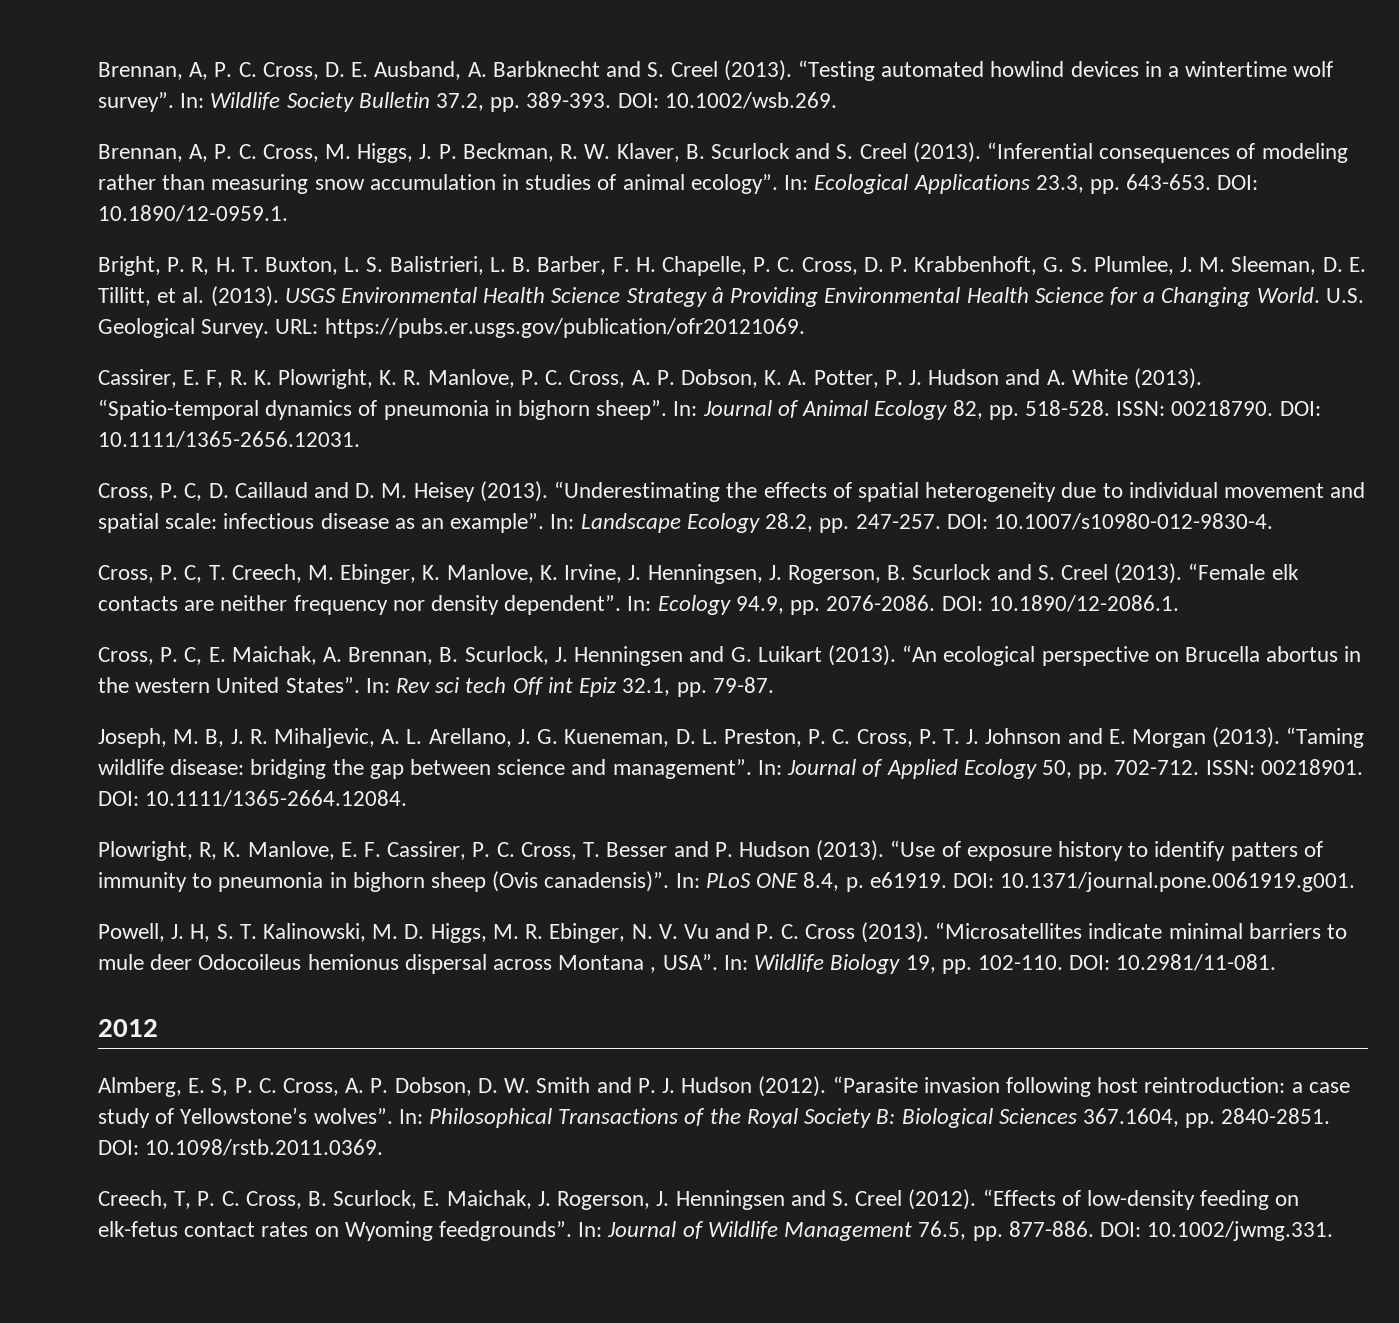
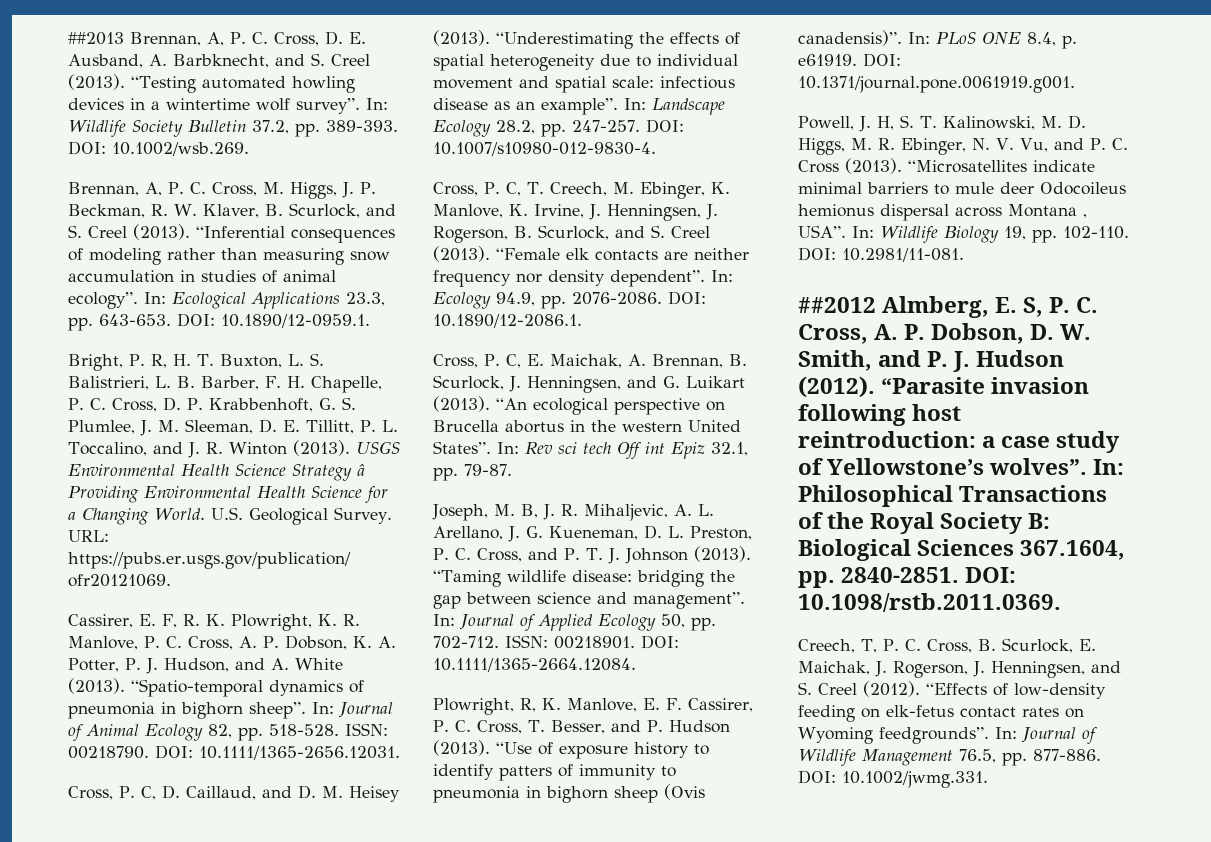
- Brennan, A, P. C. Cross, D. E. Ausband, A. Barbknecht and S. Creel (2013).
+ ##2013 Brennan, A, P. C. Cross, D. E. Ausband, A. Barbknecht, and S. Creel (2013).
- “Testing automated howlind devices in a wintertime wolf survey”.
+ “Testing automated howling devices in a wintertime wolf survey”.
- Brennan, A, P. C. Cross, M. Higgs, J. P. Beckman, R. W. Klaver, B. Scurlock and S. Creel (2013).
+ Brennan, A, P. C. Cross, M. Higgs, J. P. Beckman, R. W. Klaver, B. Scurlock, and S. Creel (2013).
- Bright, P. R, H. T. Buxton, L. S. Balistrieri, L. B. Barber, F. H. Chapelle, P. C. Cross, D. P. Krabbenhoft, G. S. Plumlee, J. M. Sleeman, D. E. Tillitt, et al. (2013).
+ Bright, P. R, H. T. Buxton, L. S. Balistrieri, L. B. Barber, F. H. Chapelle, P. C. Cross, D. P. Krabbenhoft, G. S. Plumlee, J. M. Sleeman, D. E. Tillitt, P. L. Toccalino, and J. R. Winton (2013).
- Cassirer, E. F, R. K. Plowright, K. R. Manlove, P. C. Cross, A. P. Dobson, K. A. Potter, P. J. Hudson and A. White (2013).
+ Cassirer, E. F, R. K. Plowright, K. R. Manlove, P. C. Cross, A. P. Dobson, K. A. Potter, P. J. Hudson, and A. White (2013).
- Cross, P. C, D. Caillaud and D. M. Heisey (2013).
+ Cross, P. C, D. Caillaud, and D. M. Heisey (2013).
- Cross, P. C, T. Creech, M. Ebinger, K. Manlove, K. Irvine, J. Henningsen, J. Rogerson, B. Scurlock and S. Creel (2013).
+ Cross, P. C, T. Creech, M. Ebinger, K. Manlove, K. Irvine, J. Henningsen, J. Rogerson, B. Scurlock, and S. Creel (2013).
- Cross, P. C, E. Maichak, A. Brennan, B. Scurlock, J. Henningsen and G. Luikart (2013).
+ Cross, P. C, E. Maichak, A. Brennan, B. Scurlock, J. Henningsen, and G. Luikart (2013).
- Joseph, M. B, J. R. Mihaljevic, A. L. Arellano, J. G. Kueneman, D. L. Preston, P. C. Cross, P. T. J. Johnson and E. Morgan (2013).
+ Joseph, M. B, J. R. Mihaljevic, A. L. Arellano, J. G. Kueneman, D. L. Preston, P. C. Cross, and P. T. J. Johnson (2013).
- Plowright, R, K. Manlove, E. F. Cassirer, P. C. Cross, T. Besser and P. Hudson (2013).
+ Plowright, R, K. Manlove, E. F. Cassirer, P. C. Cross, T. Besser, and P. Hudson (2013).
- Powell, J. H, S. T. Kalinowski, M. D. Higgs, M. R. Ebinger, N. V. Vu and P. C. Cross (2013).
+ Powell, J. H, S. T. Kalinowski, M. D. Higgs, M. R. Ebinger, N. V. Vu, and P. C. Cross (2013).
- 2012
- Almberg, E. S, P. C. Cross, A. P. Dobson, D. W. Smith and P. J. Hudson (2012).
+ ##2012 Almberg, E. S, P. C. Cross, A. P. Dobson, D. W. Smith, and P. J. Hudson (2012).
- Creech, T, P. C. Cross, B. Scurlock, E. Maichak, J. Rogerson, J. Henningsen and S. Creel (2012).
+ Creech, T, P. C. Cross, B. Scurlock, E. Maichak, J. Rogerson, J. Henningsen, and S. Creel (2012).

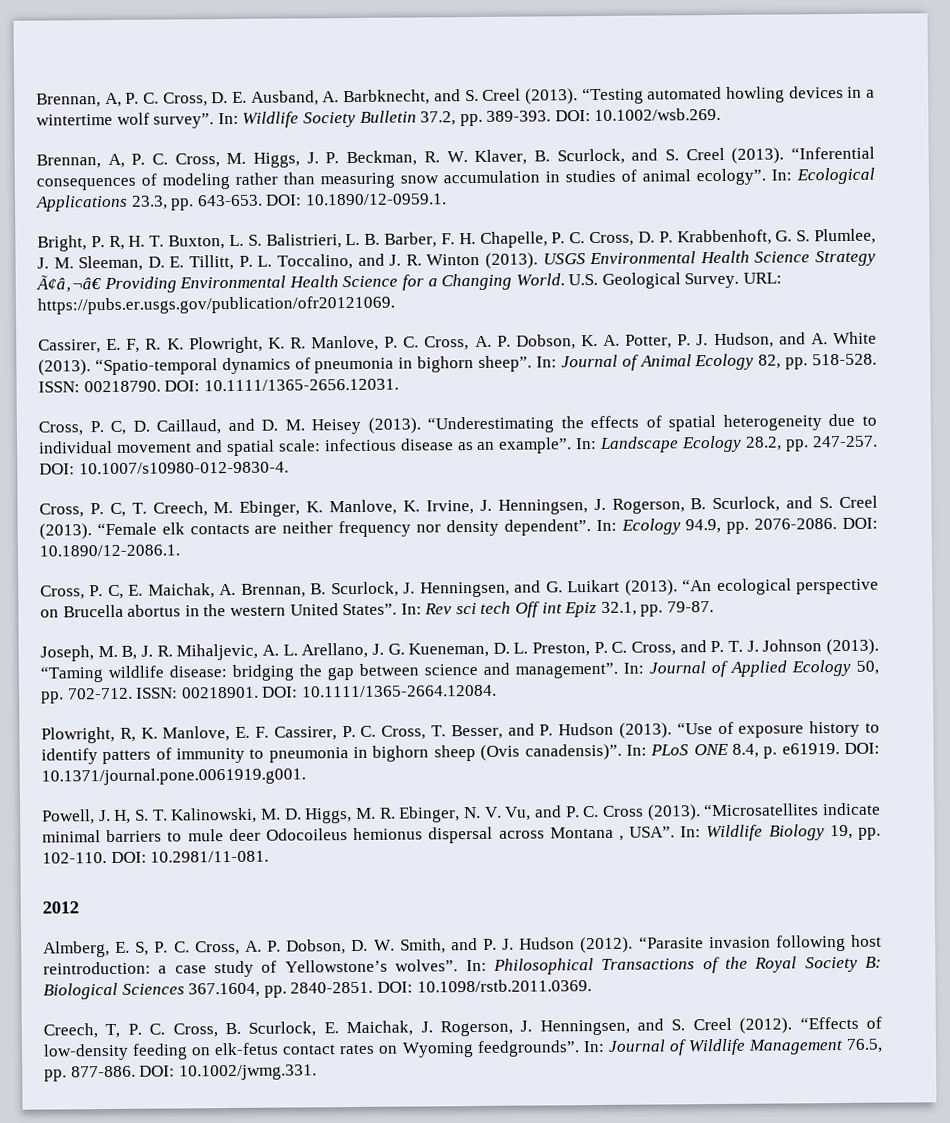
- ##2013 Brennan, A, P. C. Cross, D. E. Ausband, A. Barbknecht, and S. Creel (2013).
+ Brennan, A, P. C. Cross, D. E. Ausband, A. Barbknecht, and S. Creel (2013).
- USGS Environmental Health Science Strategy â Providing Environmental Health Science for a Changing World.
+ USGS Environmental Health Science Strategy Ã¢â‚¬â€ Providing Environmental Health Science for a Changing World.
- ##2012 Almberg, E. S, P. C. Cross, A. P. Dobson, D. W. Smith, and P. J. Hudson (2012).
+ 2012
+ Almberg, E. S, P. C. Cross, A. P. Dobson, D. W. Smith, and P. J. Hudson (2012).

